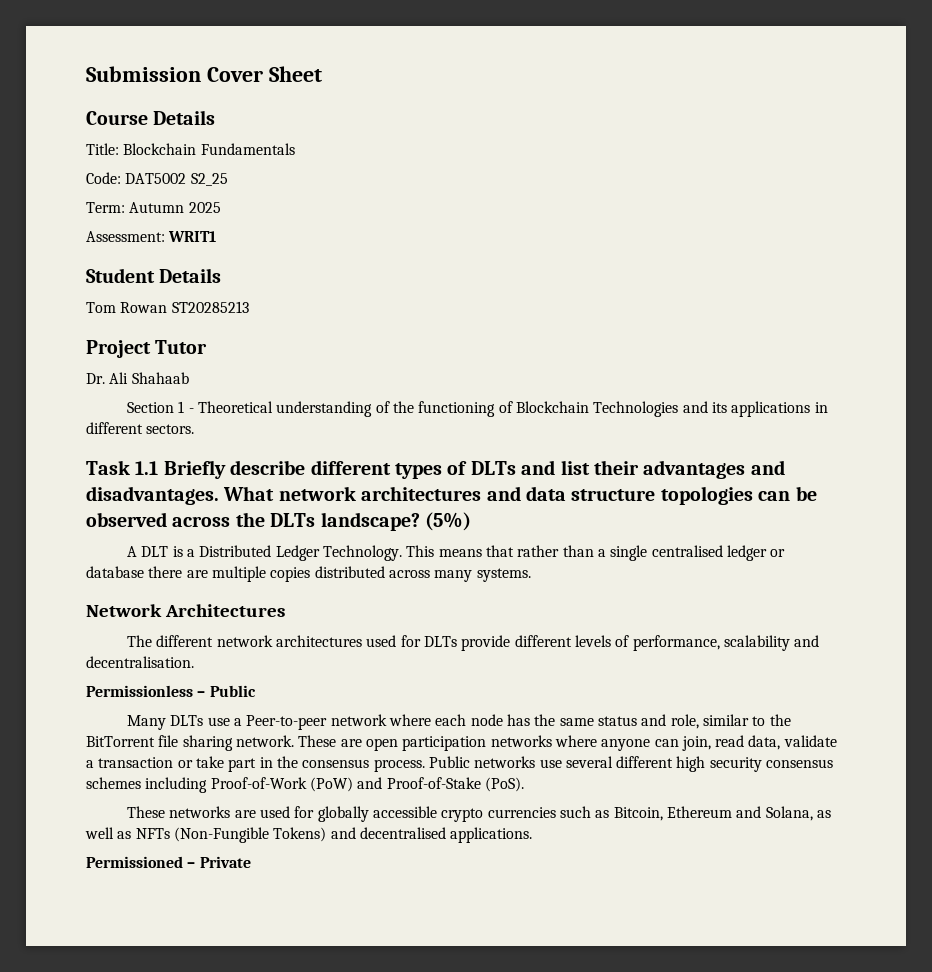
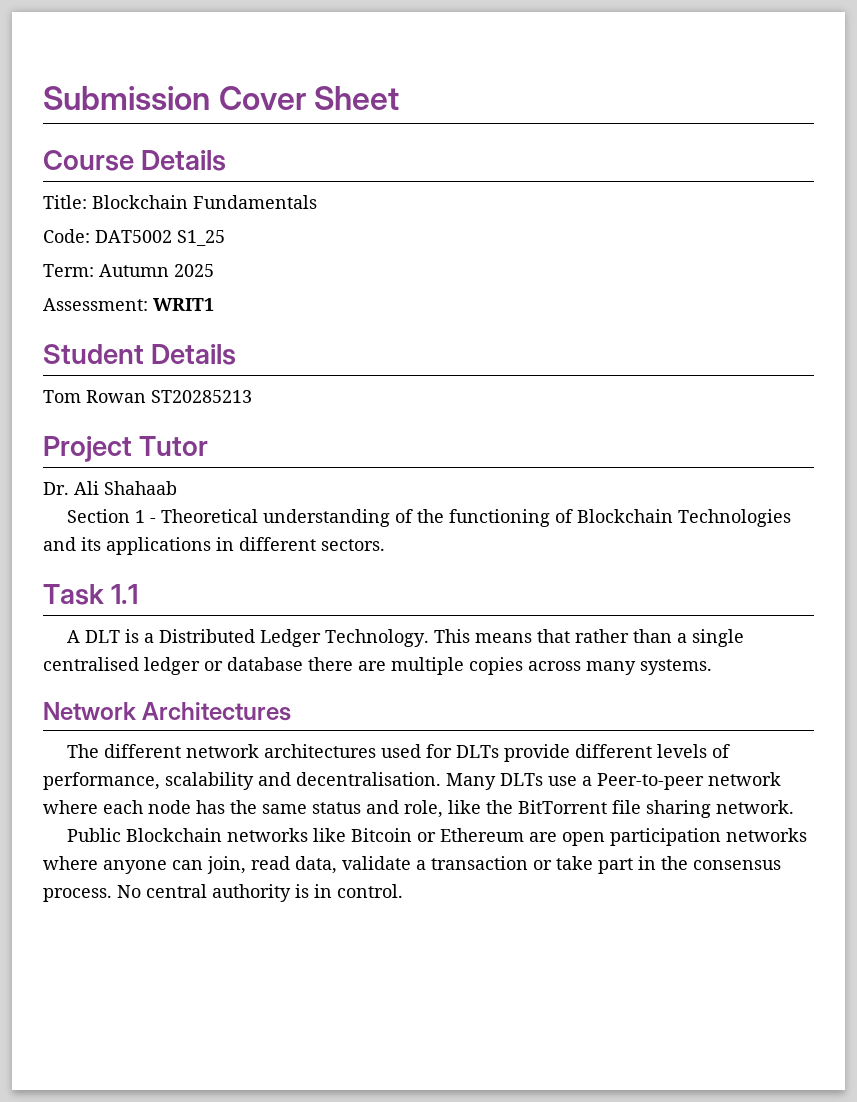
- Code: DAT5002 S2_25
+ Code: DAT5002 S1_25
- Task 1.1 Briefly describe different types of DLTs and list their advantages and disadvantages. What network architectures and data structure topologies can be observed across the DLTs landscape? (5%)
+ Task 1.1
- This means that rather than a single centralised ledger or database there are multiple copies distributed across many systems.
+ This means that rather than a single centralised ledger or database there are multiple copies across many systems.
- The different network architectures used for DLTs provide different levels of performance, scalability and decentralisation.
- Permissionless – Public
- Many DLTs use a Peer-to-peer network where each node has the same status and role, similar to the BitTorrent file sharing network. These are open participation networks where anyone can join, read data, validate a transaction or take part in the consensus process.
+ The different network architectures used for DLTs provide different levels of performance, scalability and decentralisation. Many DLTs use a Peer-to-peer network where each node has the same status and role, like the BitTorrent file sharing network.
+ Public Blockchain networks like Bitcoin or Ethereum are open participation networks where anyone can join, read data, validate a transaction or take part in the consensus process.
- Public networks use several different high security consensus schemes including Proof-of-Work (PoW) and Proof-of-Stake (PoS).
- These networks are used for globally accessible crypto currencies such as Bitcoin, Ethereum and Solana, as well as NFTs (Non-Fungible Tokens) and decentralised applications.
- Permissioned – Private
+ No central authority is in control.

